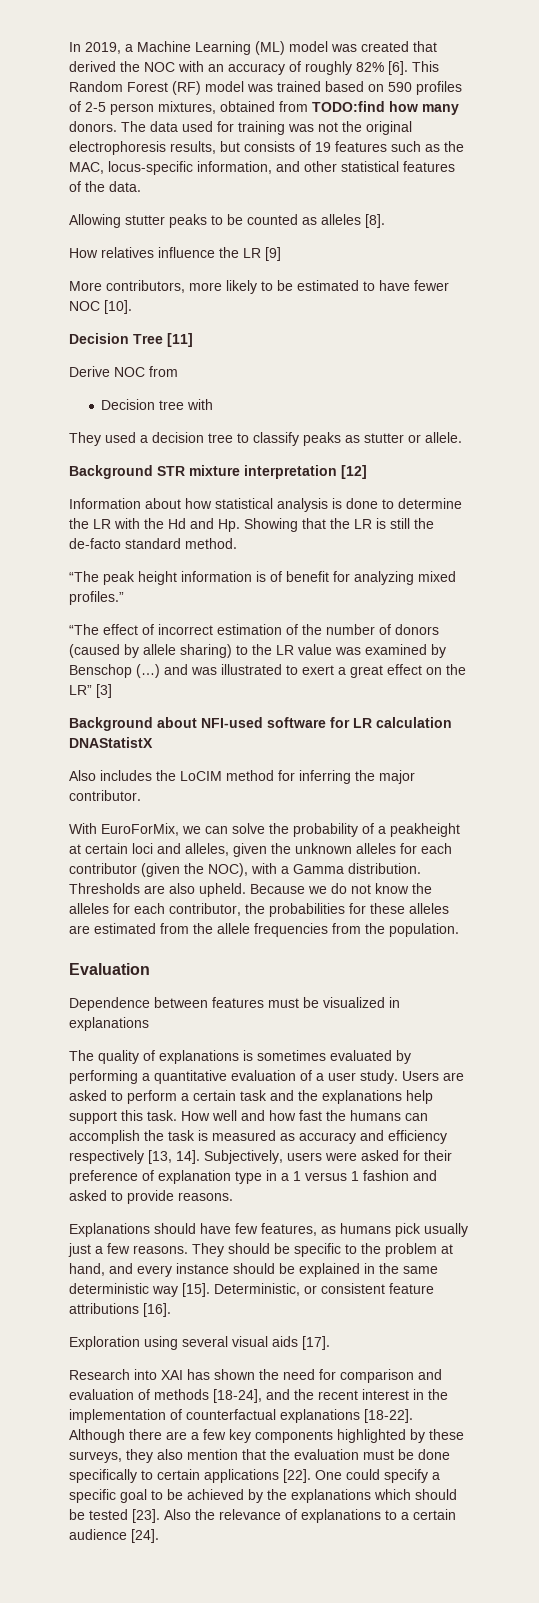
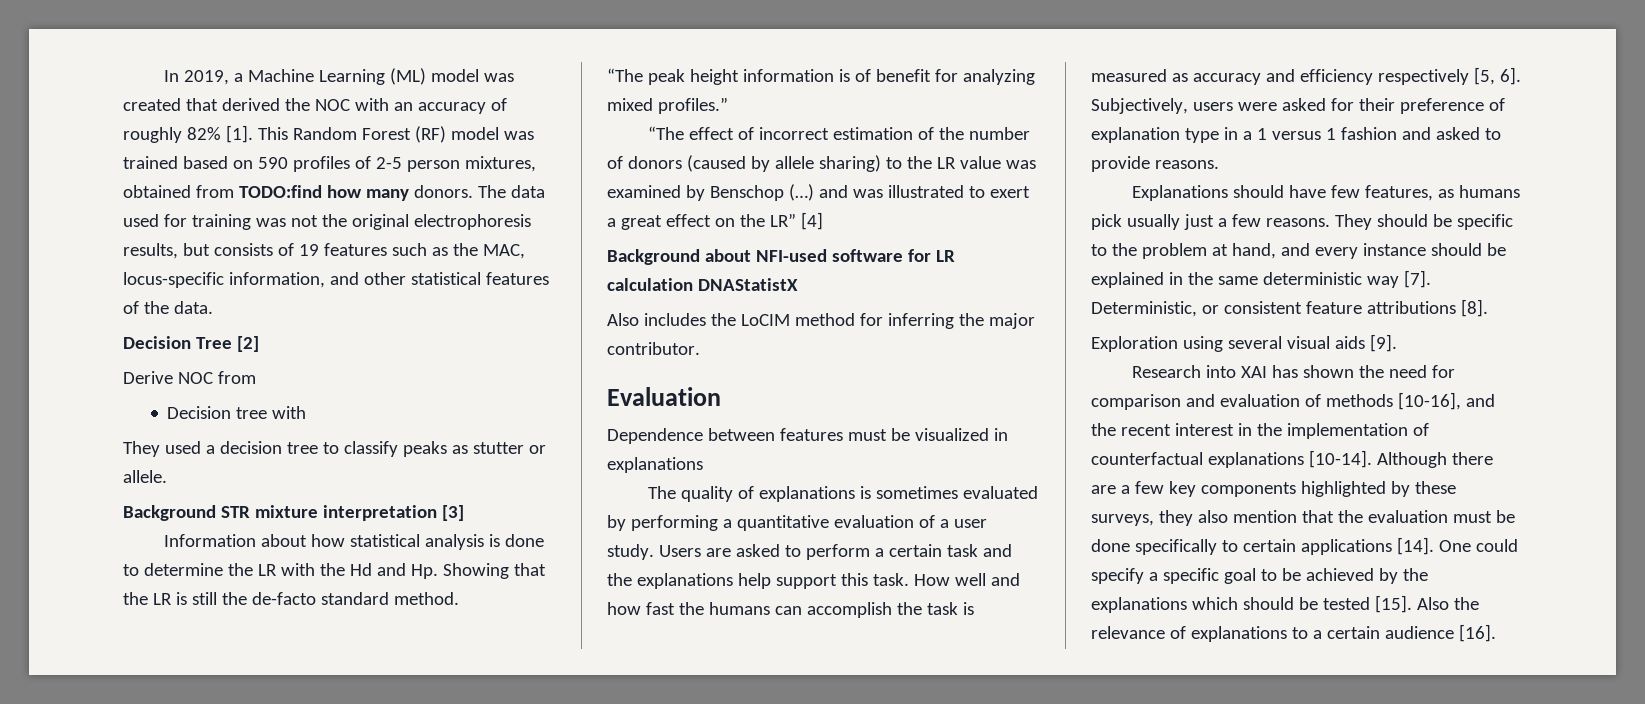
- In 2019, a Machine Learning (ML) model was created that derived the NOC with an accuracy of roughly 82% [6].
+ In 2019, a Machine Learning (ML) model was created that derived the NOC with an accuracy of roughly 82% [1].
- Allowing stutter peaks to be counted as alleles [8].
- How relatives influence the LR [9]
- More contributors, more likely to be estimated to have fewer NOC [10].
- Decision Tree [11]
+ Decision Tree [2]
- Background STR mixture interpretation [12]
+ Background STR mixture interpretation [3]
- “The effect of incorrect estimation of the number of donors (caused by allele sharing) to the LR value was examined by Benschop (…) and was illustrated to exert a great effect on the LR” [3]
+ “The effect of incorrect estimation of the number of donors (caused by allele sharing) to the LR value was examined by Benschop (…) and was illustrated to exert a great effect on the LR” [4]
- With EuroForMix, we can solve the probability of a peakheight at certain loci and alleles, given the unknown alleles for each contributor (given the NOC), with a Gamma distribution. Thresholds are also upheld. Because we do not know the alleles for each contributor, the probabilities for these alleles are estimated from the allele frequencies from the population.
- How well and how fast the humans can accomplish the task is measured as accuracy and efficiency respectively [13, 14].
+ How well and how fast the humans can accomplish the task is measured as accuracy and efficiency respectively [5, 6].
- They should be specific to the problem at hand, and every instance should be explained in the same deterministic way [15].
+ They should be specific to the problem at hand, and every instance should be explained in the same deterministic way [7].
- Deterministic, or consistent feature attributions [16].
+ Deterministic, or consistent feature attributions [8].
- Exploration using several visual aids [17].
+ Exploration using several visual aids [9].
- Research into XAI has shown the need for comparison and evaluation of methods [18-24], and the recent interest in the implementation of counterfactual explanations [18-22].
+ Research into XAI has shown the need for comparison and evaluation of methods [10-16], and the recent interest in the implementation of counterfactual explanations [10-14].
- Although there are a few key components highlighted by these surveys, they also mention that the evaluation must be done specifically to certain applications [22].
+ Although there are a few key components highlighted by these surveys, they also mention that the evaluation must be done specifically to certain applications [14].
- One could specify a specific goal to be achieved by the explanations which should be tested [23].
+ One could specify a specific goal to be achieved by the explanations which should be tested [15].
- Also the relevance of explanations to a certain audience [24].
+ Also the relevance of explanations to a certain audience [16].

